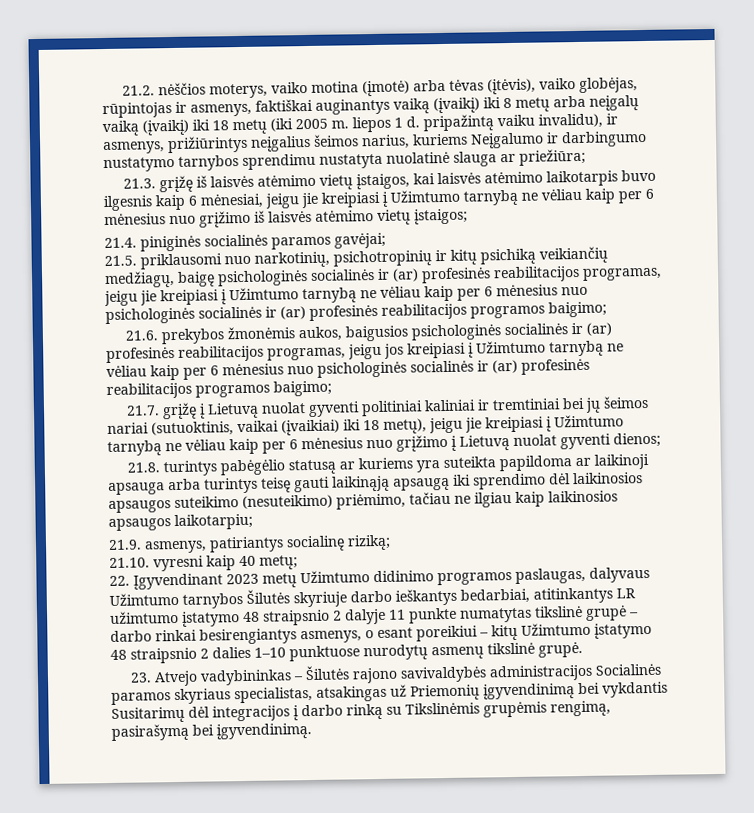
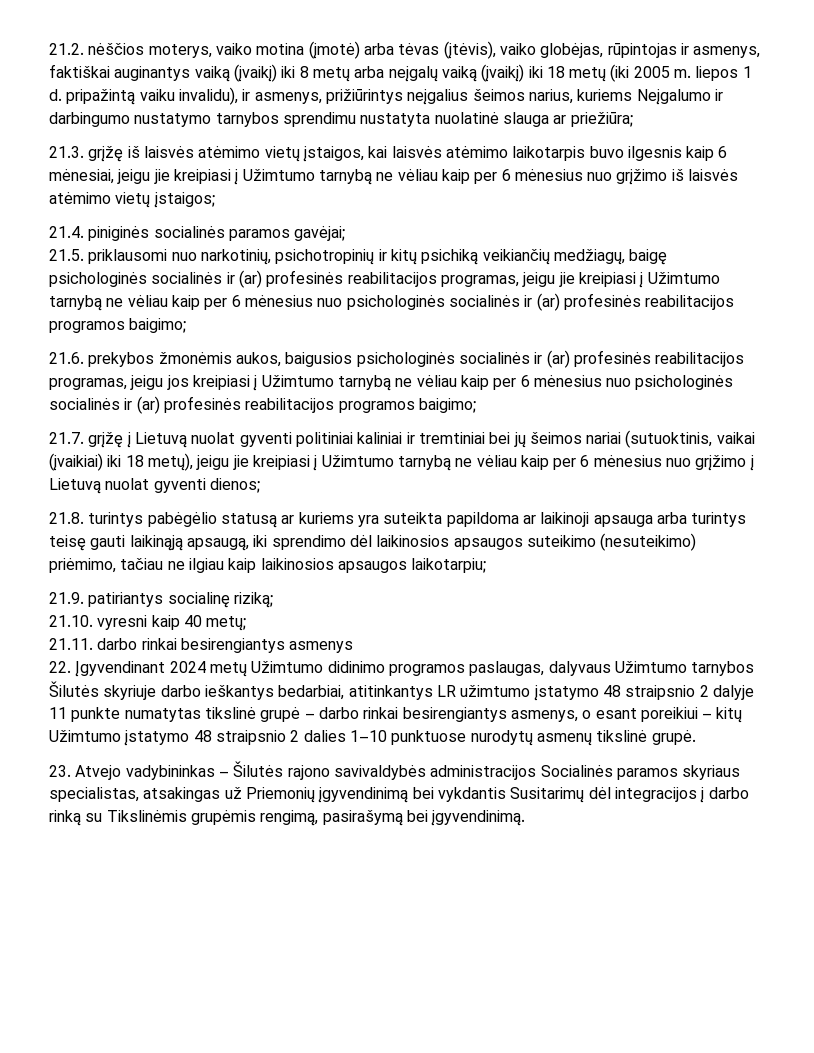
- 21.8. turintys pabėgėlio statusą ar kuriems yra suteikta papildoma ar laikinoji apsauga arba turintys teisę gauti laikinąją apsaugą iki sprendimo dėl laikinosios apsaugos suteikimo (nesuteikimo) priėmimo, tačiau ne ilgiau kaip laikinosios apsaugos laikotarpiu;
+ 21.8. turintys pabėgėlio statusą ar kuriems yra suteikta papildoma ar laikinoji apsauga arba turintys teisę gauti laikinąją apsaugą, iki sprendimo dėl laikinosios apsaugos suteikimo (nesuteikimo) priėmimo, tačiau ne ilgiau kaip laikinosios apsaugos laikotarpiu;
- 21.9. asmenys, patiriantys socialinę riziką;
+ 21.9. patiriantys socialinę riziką;
+ 21.11. darbo rinkai besirengiantys asmenys
- 22. Įgyvendinant 2023 metų Užimtumo didinimo programos paslaugas, dalyvaus Užimtumo tarnybos Šilutės skyriuje darbo ieškantys bedarbiai, atitinkantys LR užimtumo įstatymo 48 straipsnio 2 dalyje 11 punkte numatytas tikslinė grupė – darbo rinkai besirengiantys asmenys, o esant poreikiui – kitų Užimtumo įstatymo 48 straipsnio 2 dalies 1–10 punktuose nurodytų asmenų tikslinė grupė.
+ 22. Įgyvendinant 2024 metų Užimtumo didinimo programos paslaugas, dalyvaus Užimtumo tarnybos Šilutės skyriuje darbo ieškantys bedarbiai, atitinkantys LR užimtumo įstatymo 48 straipsnio 2 dalyje 11 punkte numatytas tikslinė grupė – darbo rinkai besirengiantys asmenys, o esant poreikiui – kitų Užimtumo įstatymo 48 straipsnio 2 dalies 1–10 punktuose nurodytų asmenų tikslinė grupė.

